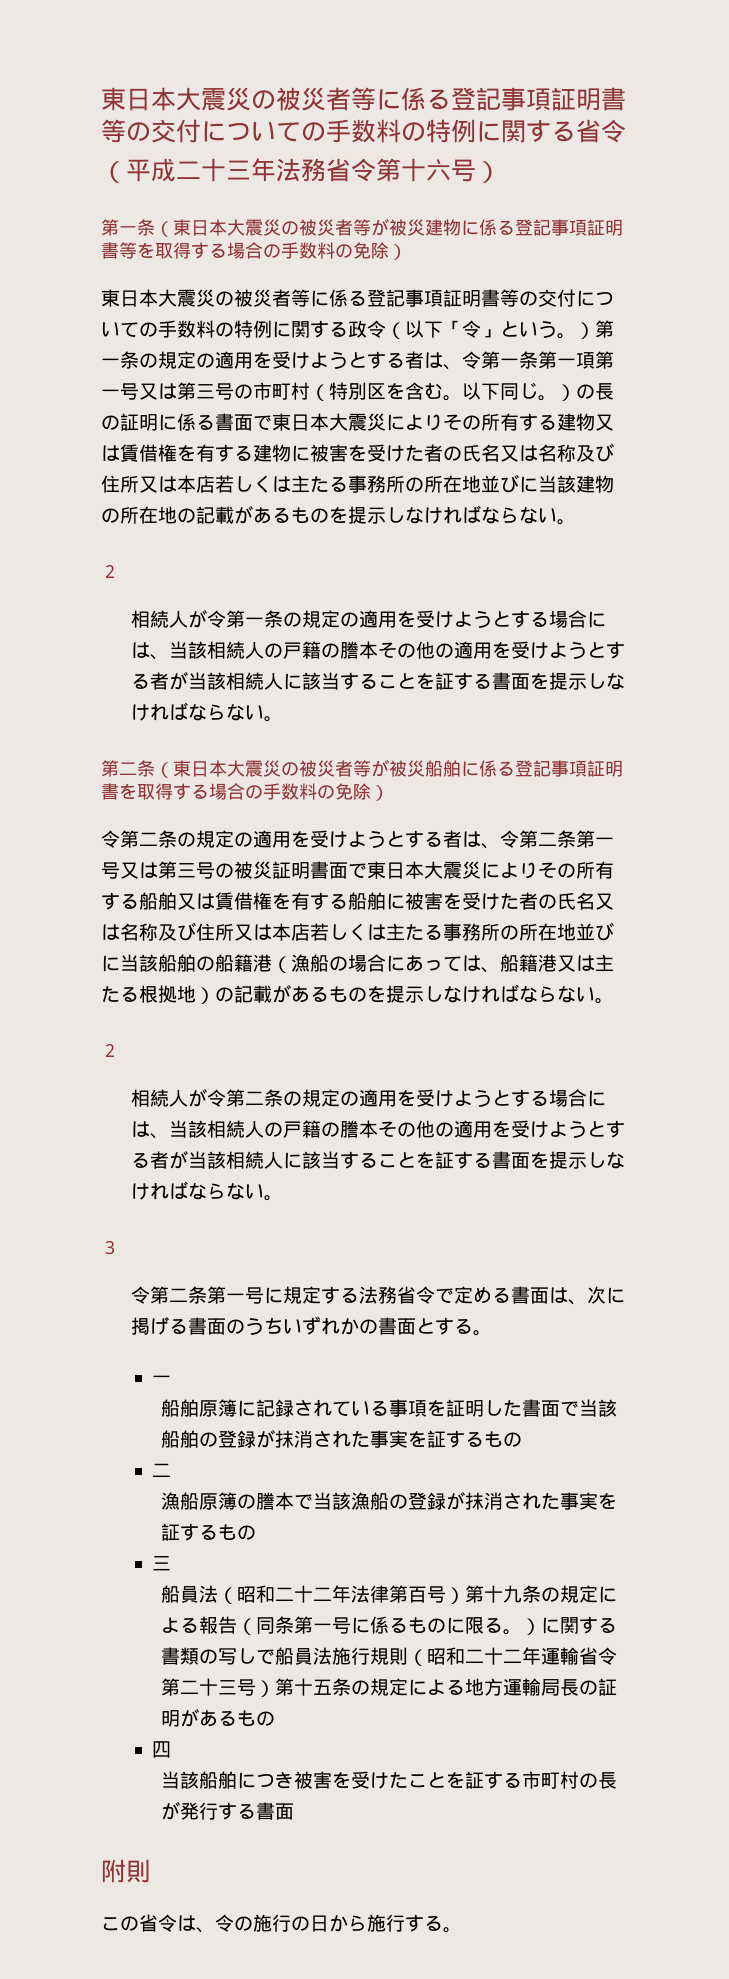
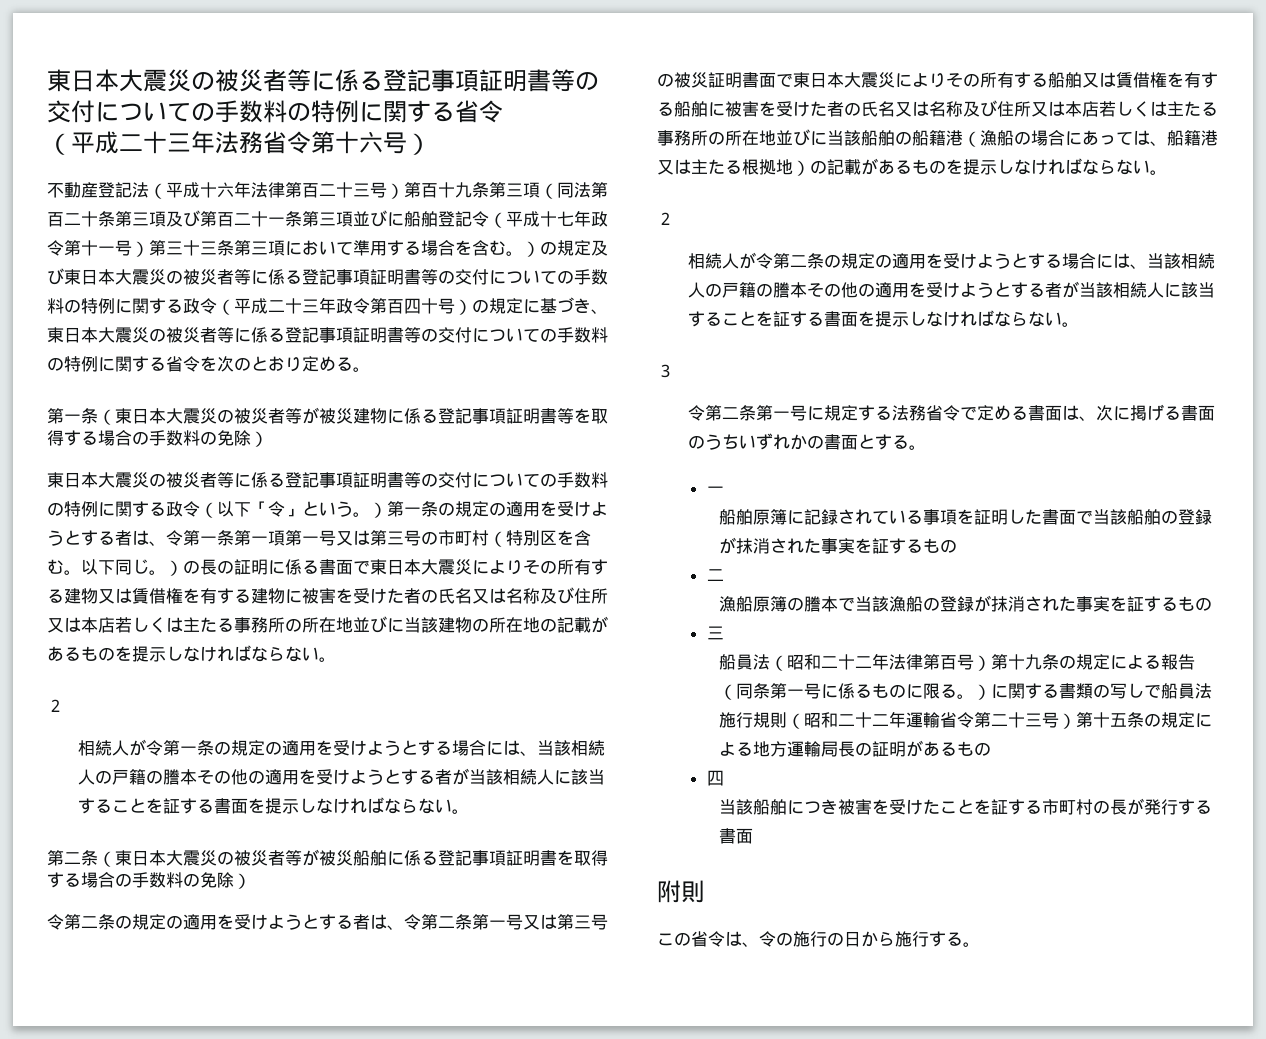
+ 不動産登記法（平成十六年法律第百二十三号）第百十九条第三項（同法第百二十条第三項及び第百二十一条第三項並びに船舶登記令（平成十七年政令第十一号）第三十三条第三項において準用する場合を含む。）の規定及び東日本大震災の被災者等に係る登記事項証明書等の交付についての手数料の特例に関する政令（平成二十三年政令第百四十号）の規定に基づき、東日本大震災の被災者等に係る登記事項証明書等の交付についての手数料の特例に関する省令を次のとおり定める。

